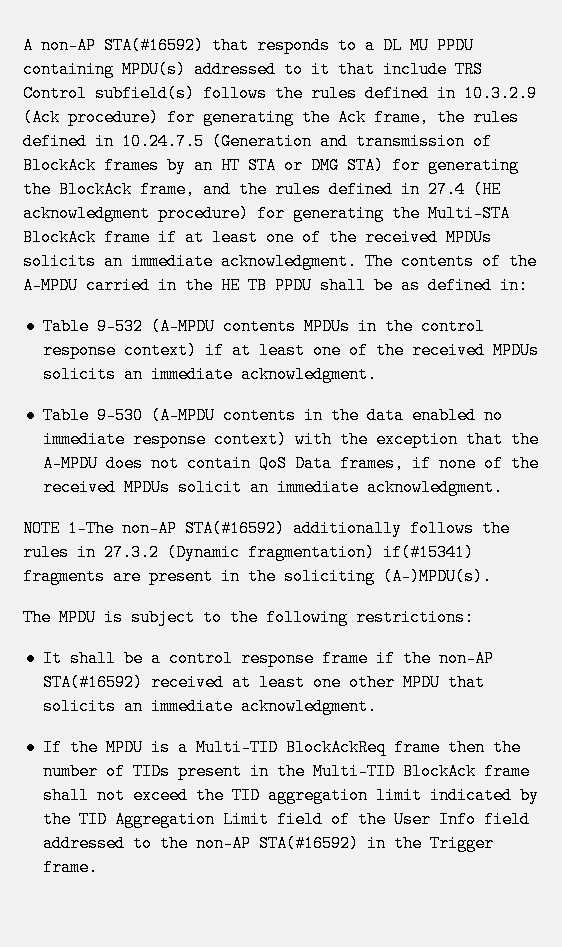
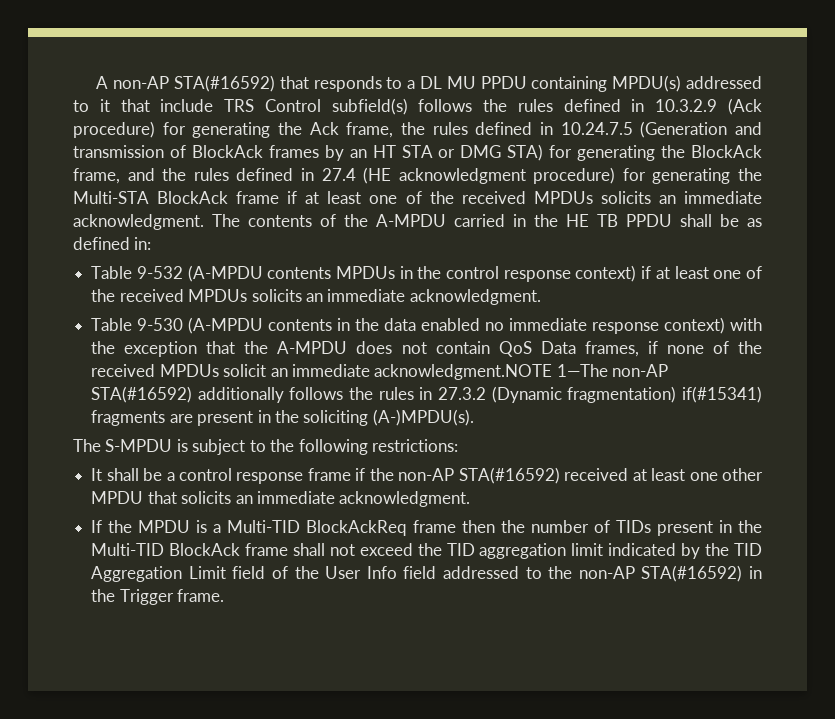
- Table 9-530 (A-MPDU contents in the data enabled no immediate response context) with the exception that the A-MPDU does not contain QoS Data frames, if none of the received MPDUs solicit an immediate acknowledgment.
- NOTE 1—The non-AP STA(#16592) additionally follows the rules in 27.3.2 (Dynamic fragmentation) if(#15341) fragments are present in the soliciting (A-)MPDU(s).
+ Table 9-530 (A-MPDU contents in the data enabled no immediate response context) with the exception that the A-MPDU does not contain QoS Data frames, if none of the received MPDUs solicit an immediate acknowledgment.NOTE 1—The non-AP STA(#16592) additionally follows the rules in 27.3.2 (Dynamic fragmentation) if(#15341) fragments are present in the soliciting (A-)MPDU(s).
- The MPDU is subject to the following restrictions:
+ The S-MPDU is subject to the following restrictions:

